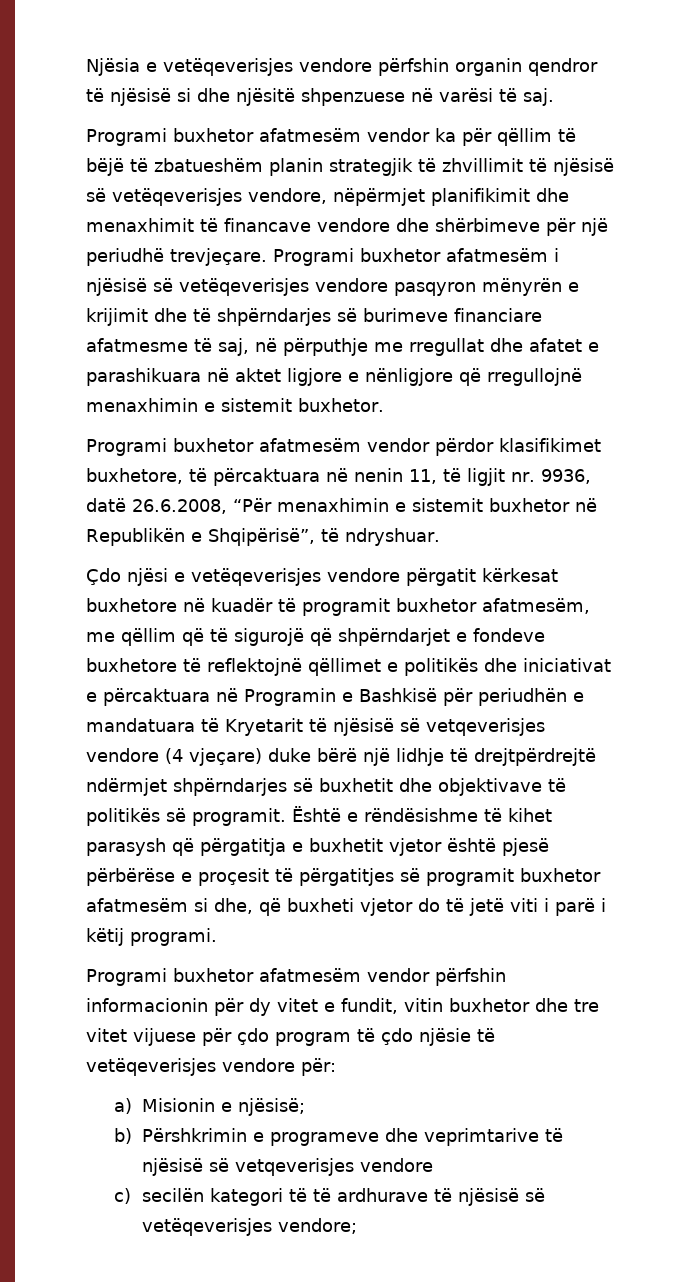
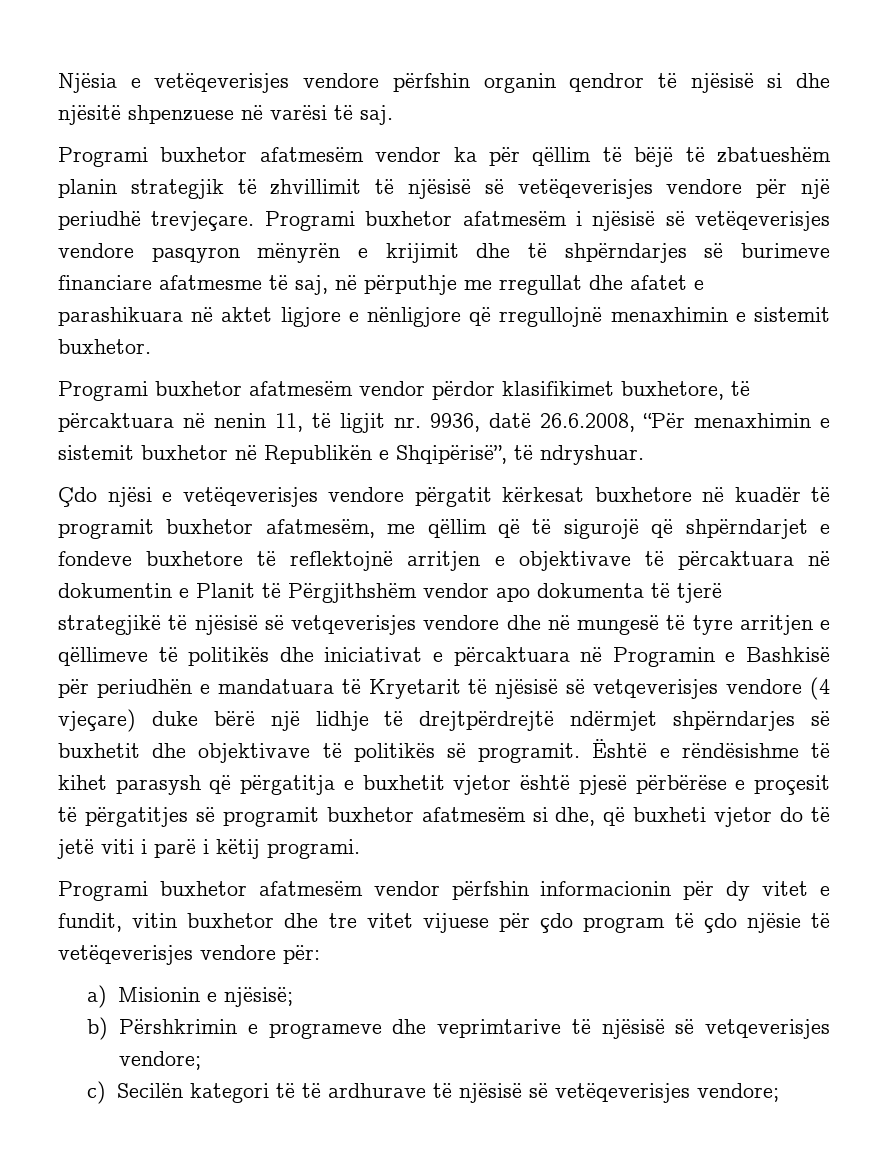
- Programi buxhetor afatmesëm vendor ka për qëllim të bëjë të zbatueshëm planin strategjik të zhvillimit të njësisë së vetëqeverisjes vendore, nëpërmjet planifikimit dhe menaxhimit të financave vendore dhe shërbimeve për një periudhë trevjeçare.
+ Programi buxhetor afatmesëm vendor ka për qëllim të bëjë të zbatueshëm planin strategjik të zhvillimit të njësisë së vetëqeverisjes vendore për një periudhë trevjeçare.
- Çdo njësi e vetëqeverisjes vendore përgatit kërkesat buxhetore në kuadër të programit buxhetor afatmesëm, me qëllim që të sigurojë që shpërndarjet e fondeve buxhetore të reflektojnë qëllimet e politikës dhe iniciativat e përcaktuara në Programin e Bashkisë për periudhën e mandatuara të Kryetarit të njësisë së vetqeverisjes vendore (4 vjeçare) duke bërë një lidhje të drejtpërdrejtë ndërmjet shpërndarjes së buxhetit dhe objektivave të politikës së programit.
+ Çdo njësi e vetëqeverisjes vendore përgatit kërkesat buxhetore në kuadër të programit buxhetor afatmesëm, me qëllim që të sigurojë që shpërndarjet e fondeve buxhetore të reflektojnë arritjen e objektivave të përcaktuara në dokumentin e Planit të Përgjithshëm vendor apo dokumenta të tjerë strategjikë të njësisë së vetqeverisjes vendore dhe në mungesë të tyre arritjen e qëllimeve të politikës dhe iniciativat e përcaktuara në Programin e Bashkisë për periudhën e mandatuara të Kryetarit të njësisë së vetqeverisjes vendore (4 vjeçare) duke bërë një lidhje të drejtpërdrejtë ndërmjet shpërndarjes së buxhetit dhe objektivave të politikës së programit.
- b) Përshkrimin e programeve dhe veprimtarive të njësisë së vetqeverisjes vendore
+ b) Përshkrimin e programeve dhe veprimtarive të njësisë së vetqeverisjes vendore;
- c) secilën kategori të të ardhurave të njësisë së vetëqeverisjes vendore;
+ c) Secilën kategori të të ardhurave të njësisë së vetëqeverisjes vendore;

